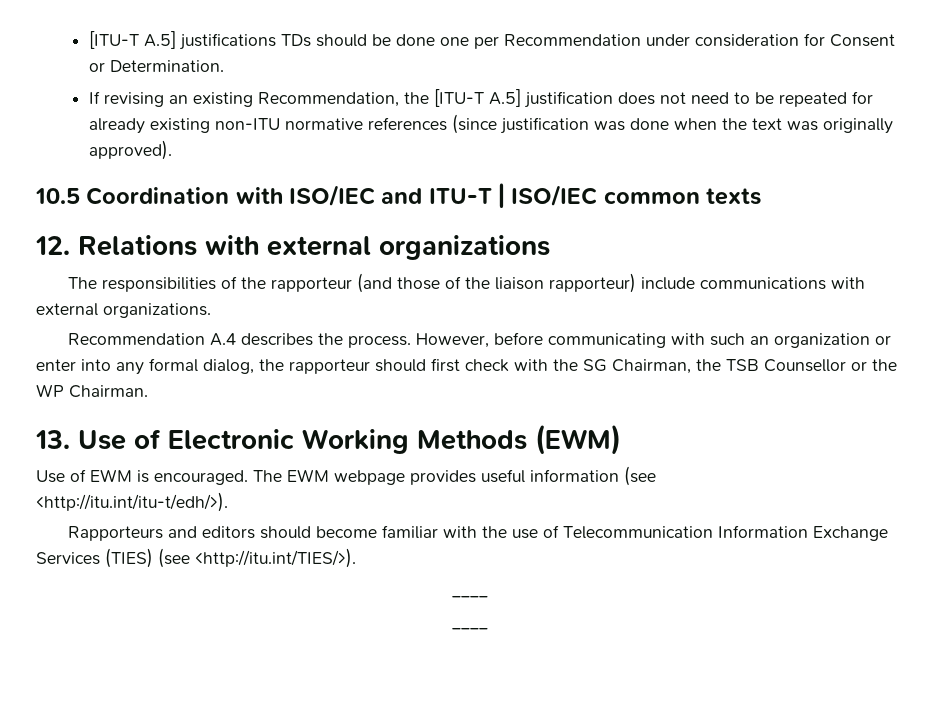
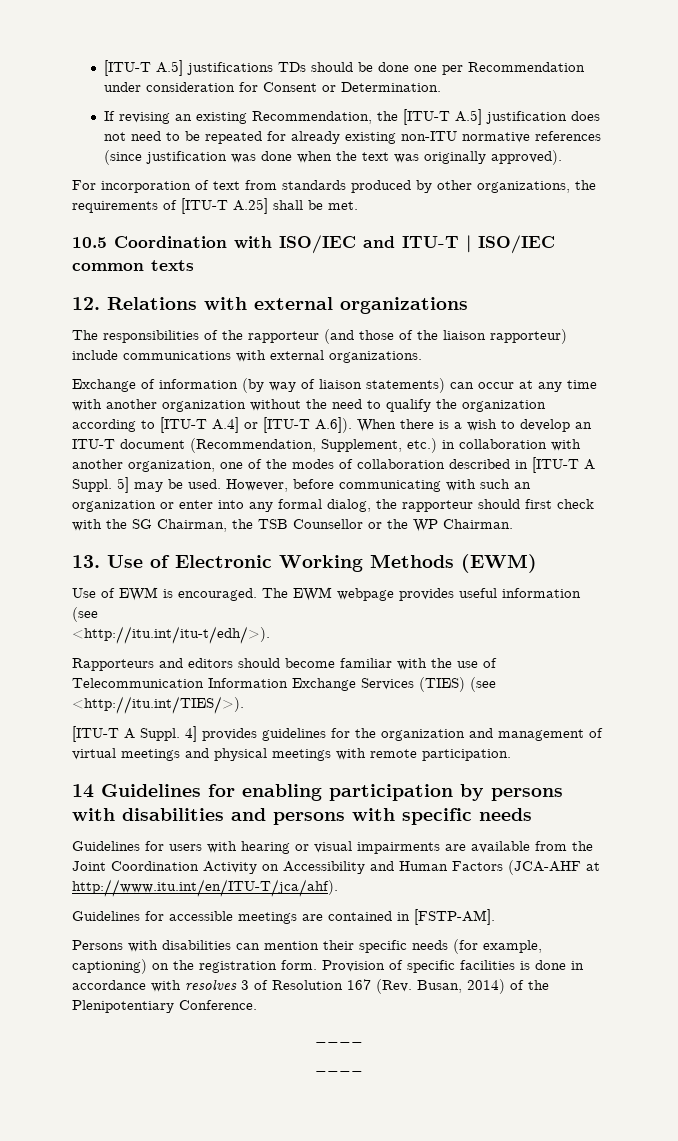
+ For incorporation of text from standards produced by other organizations, the requirements of [ITU-T A.25] shall be met.
- Recommendation A.4 describes the process.
+ Exchange of information (by way of liaison statements) can occur at any time with another organization without the need to qualify the organization according to [ITU-T A.4] or [ITU-T A.6]). When there is a wish to develop an ITU-T document (Recommendation, Supplement, etc.) in collaboration with another organization, one of the modes of collaboration described in [ITU-T A Suppl. 5] may be used.
+ [ITU-T A Suppl. 4] provides guidelines for the organization and management of virtual meetings and physical meetings with remote participation.
+ 14 Guidelines for enabling participation by persons with disabilities and persons with specific needs
+ Guidelines for users with hearing or visual impairments are available from the Joint Coordination Activity on Accessibility and Human Factors (JCA-AHF at http://www.itu.int/en/ITU-T/jca/ahf).
+ Guidelines for accessible meetings are contained in [FSTP-AM].
+ Persons with disabilities can mention their specific needs (for example, captioning) on the registration form. Provision of specific facilities is done in accordance with resolves 3 of Resolution 167 (Rev. Busan, 2014) of the Plenipotentiary Conference.

